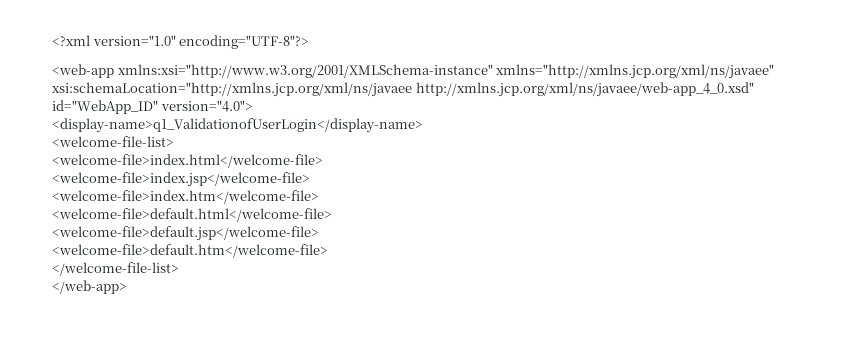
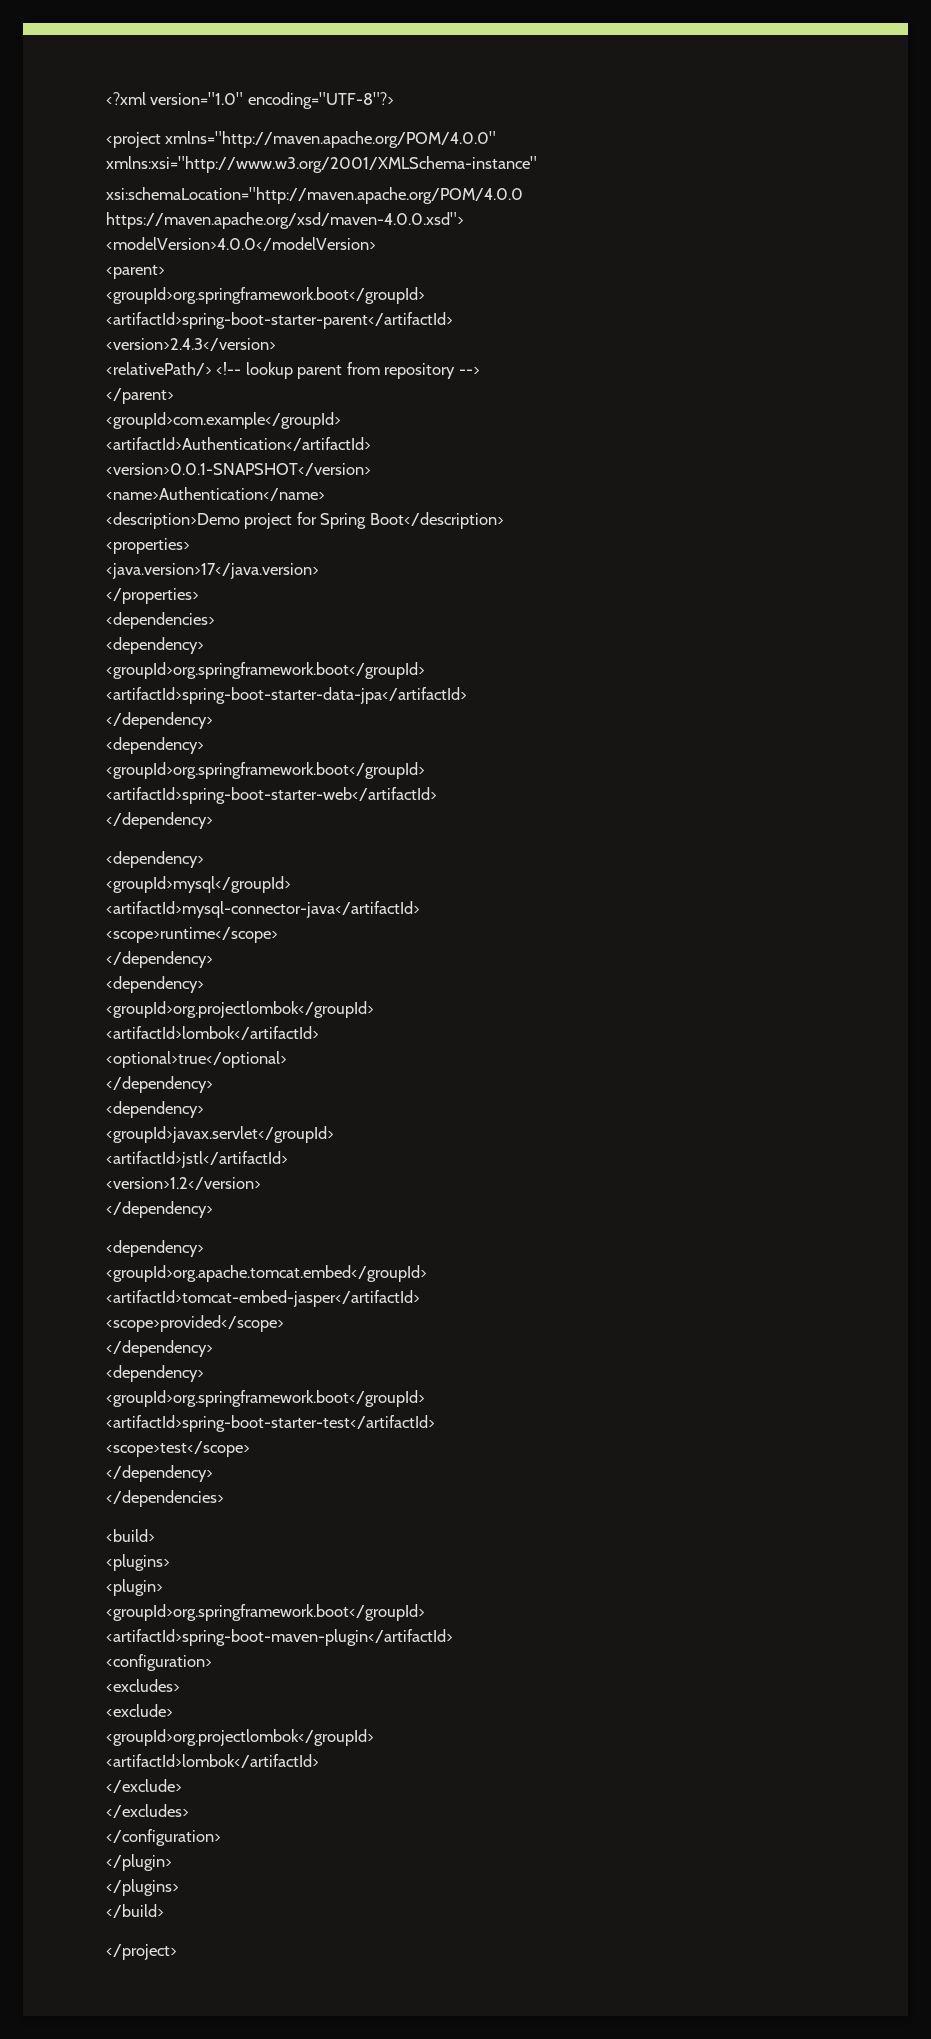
- <web-app xmlns:xsi="http://www.w3.org/2001/XMLSchema-instance" xmlns="http://xmlns.jcp.org/xml/ns/javaee" xsi:schemaLocation="http://xmlns.jcp.org/xml/ns/javaee http://xmlns.jcp.org/xml/ns/javaee/web-app_4_0.xsd" id="WebApp_ID" version="4.0">
- <display-name>q1_ValidationofUserLogin</display-name>
- <welcome-file-list>
- <welcome-file>index.html</welcome-file>
- <welcome-file>index.jsp</welcome-file>
- <welcome-file>index.htm</welcome-file>
- <welcome-file>default.html</welcome-file>
- <welcome-file>default.jsp</welcome-file>
- <welcome-file>default.htm</welcome-file>
- </welcome-file-list>
- </web-app>
+ <project xmlns="http://maven.apache.org/POM/4.0.0" xmlns:xsi="http://www.w3.org/2001/XMLSchema-instance"
+ xsi:schemaLocation="http://maven.apache.org/POM/4.0.0 https://maven.apache.org/xsd/maven-4.0.0.xsd">
+ <modelVersion>4.0.0</modelVersion>
+ <parent>
+ <groupId>org.springframework.boot</groupId>
+ <artifactId>spring-boot-starter-parent</artifactId>
+ <version>2.4.3</version>
+ <relativePath/> <!-- lookup parent from repository -->
+ </parent>
+ <groupId>com.example</groupId>
+ <artifactId>Authentication</artifactId>
+ <version>0.0.1-SNAPSHOT</version>
+ <name>Authentication</name>
+ <description>Demo project for Spring Boot</description>
+ <properties>
+ <java.version>17</java.version>
+ </properties>
+ <dependencies>
+ <dependency>
+ <groupId>org.springframework.boot</groupId>
+ <artifactId>spring-boot-starter-data-jpa</artifactId>
+ </dependency>
+ <dependency>
+ <groupId>org.springframework.boot</groupId>
+ <artifactId>spring-boot-starter-web</artifactId>
+ </dependency>
+ <dependency>
+ <groupId>mysql</groupId>
+ <artifactId>mysql-connector-java</artifactId>
+ <scope>runtime</scope>
+ </dependency>
+ <dependency>
+ <groupId>org.projectlombok</groupId>
+ <artifactId>lombok</artifactId>
+ <optional>true</optional>
+ </dependency>
+ <dependency>
+ <groupId>javax.servlet</groupId>
+ <artifactId>jstl</artifactId>
+ <version>1.2</version>
+ </dependency>
+ <dependency>
+ <groupId>org.apache.tomcat.embed</groupId>
+ <artifactId>tomcat-embed-jasper</artifactId>
+ <scope>provided</scope>
+ </dependency>
+ <dependency>
+ <groupId>org.springframework.boot</groupId>
+ <artifactId>spring-boot-starter-test</artifactId>
+ <scope>test</scope>
+ </dependency>
+ </dependencies>
+ <build>
+ <plugins>
+ <plugin>
+ <groupId>org.springframework.boot</groupId>
+ <artifactId>spring-boot-maven-plugin</artifactId>
+ <configuration>
+ <excludes>
+ <exclude>
+ <groupId>org.projectlombok</groupId>
+ <artifactId>lombok</artifactId>
+ </exclude>
+ </excludes>
+ </configuration>
+ </plugin>
+ </plugins>
+ </build>
+ </project>

